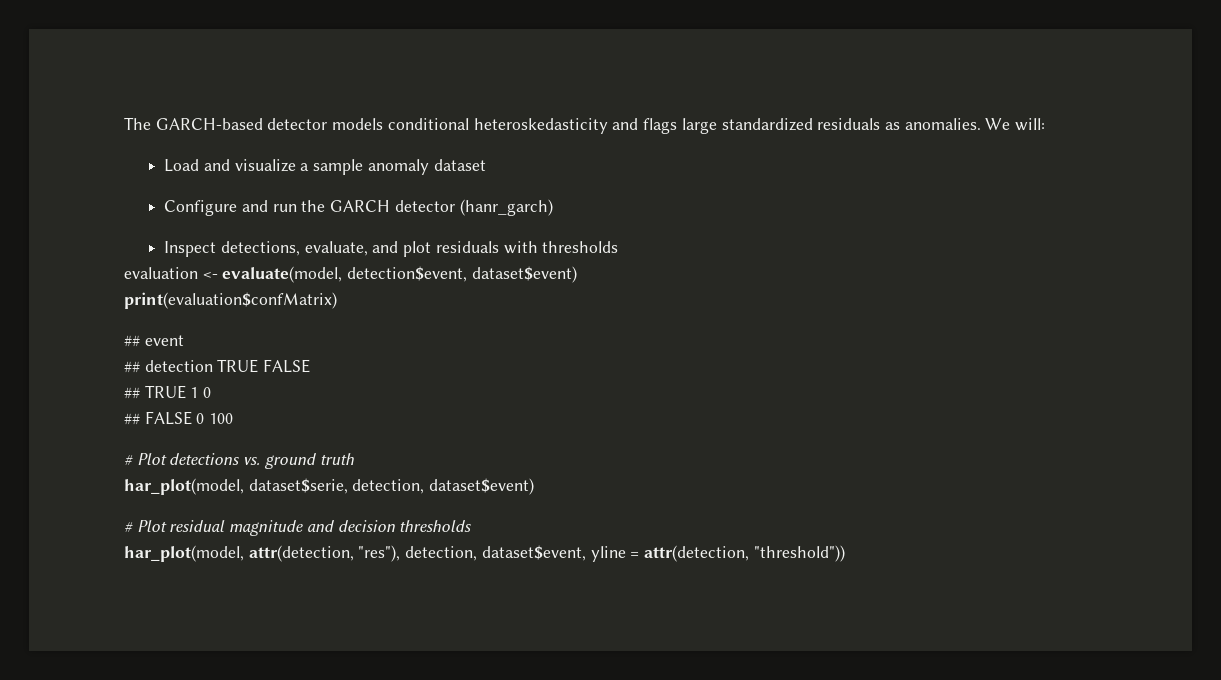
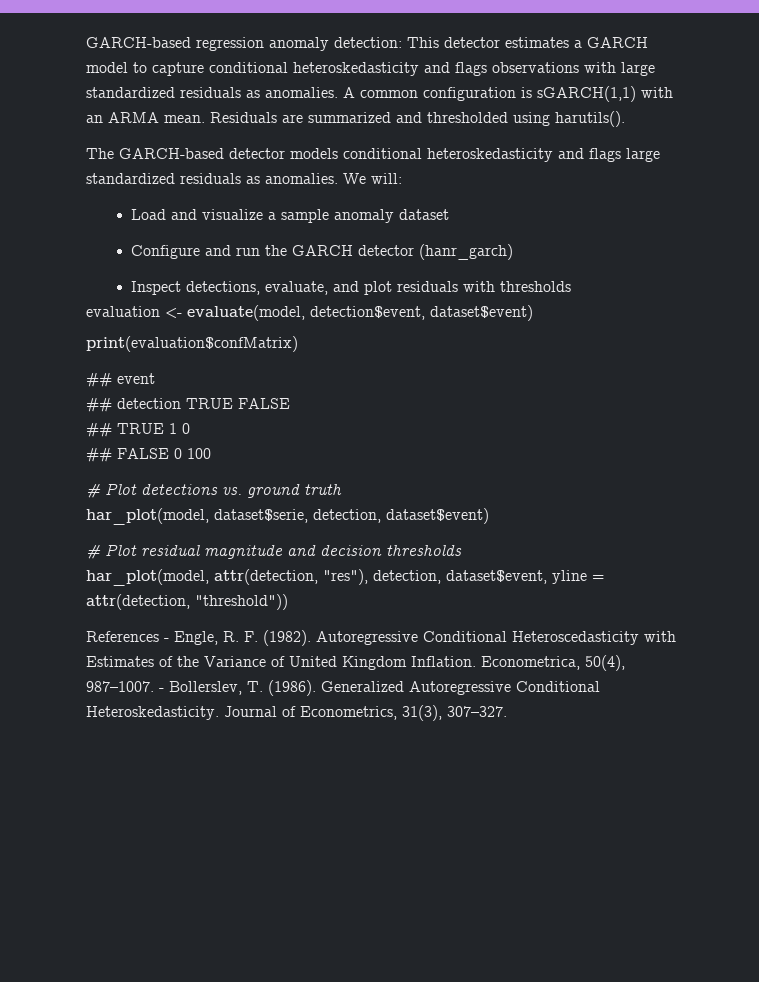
+ GARCH-based regression anomaly detection: This detector estimates a GARCH model to capture conditional heteroskedasticity and flags observations with large standardized residuals as anomalies. A common configuration is sGARCH(1,1) with an ARMA mean. Residuals are summarized and thresholded using harutils().
+ References - Engle, R. F. (1982). Autoregressive Conditional Heteroscedasticity with Estimates of the Variance of United Kingdom Inflation. Econometrica, 50(4), 987–1007. - Bollerslev, T. (1986). Generalized Autoregressive Conditional Heteroskedasticity. Journal of Econometrics, 31(3), 307–327.

